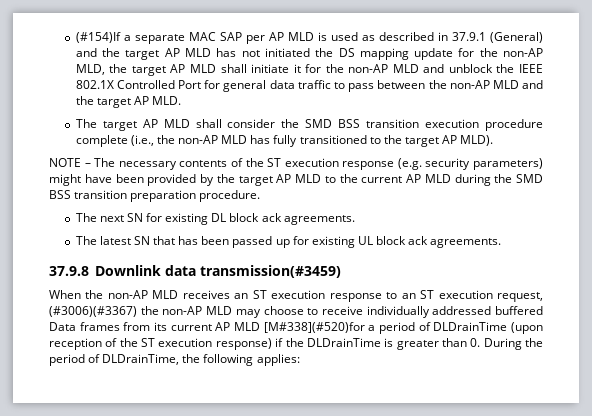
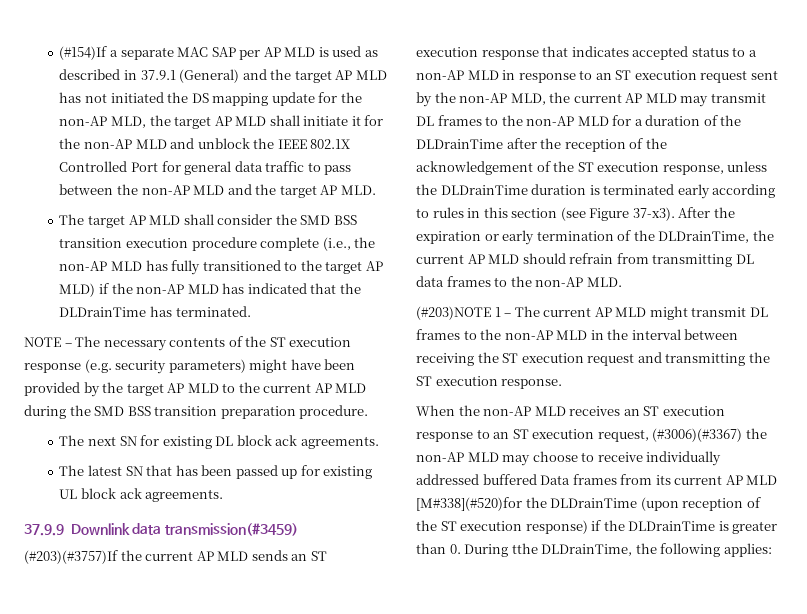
- The target AP MLD shall consider the SMD BSS transition execution procedure complete (i.e., the non-AP MLD has fully transitioned to the target AP MLD).
+ The target AP MLD shall consider the SMD BSS transition execution procedure complete (i.e., the non-AP MLD has fully transitioned to the target AP MLD) if the non-AP MLD has indicated that the DLDrainTime has terminated.
- 37.9.8 Downlink data transmission(#3459)
+ 37.9.9 Downlink data transmission(#3459)
+ (#203)(#3757)If the current AP MLD sends an ST execution response that indicates accepted status to a non-AP MLD in response to an ST execution request sent by the non-AP MLD, the current AP MLD may transmit DL frames to the non-AP MLD for a duration of the DLDrainTime after the reception of the acknowledgement of the ST execution response, unless the DLDrainTime duration is terminated early according to rules in this section (see Figure 37-x3). After the expiration or early termination of the DLDrainTime, the current AP MLD should refrain from transmitting DL data frames to the non-AP MLD.
+ (#203)NOTE 1 – The current AP MLD might transmit DL frames to the non-AP MLD in the interval between receiving the ST execution request and transmitting the ST execution response.
- When the non-AP MLD receives an ST execution response to an ST execution request, (#3006)(#3367) the non-AP MLD may choose to receive individually addressed buffered Data frames from its current AP MLD [M#338](#520)for a period of DLDrainTime (upon reception of the ST execution response) if the DLDrainTime is greater than 0. During the period of DLDrainTime, the following applies:
+ When the non-AP MLD receives an ST execution response to an ST execution request, (#3006)(#3367) the non-AP MLD may choose to receive individually addressed buffered Data frames from its current AP MLD [M#338](#520)for the DLDrainTime (upon reception of the ST execution response) if the DLDrainTime is greater than 0. During tthe DLDrainTime, the following applies:

